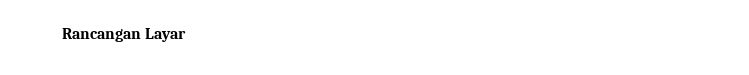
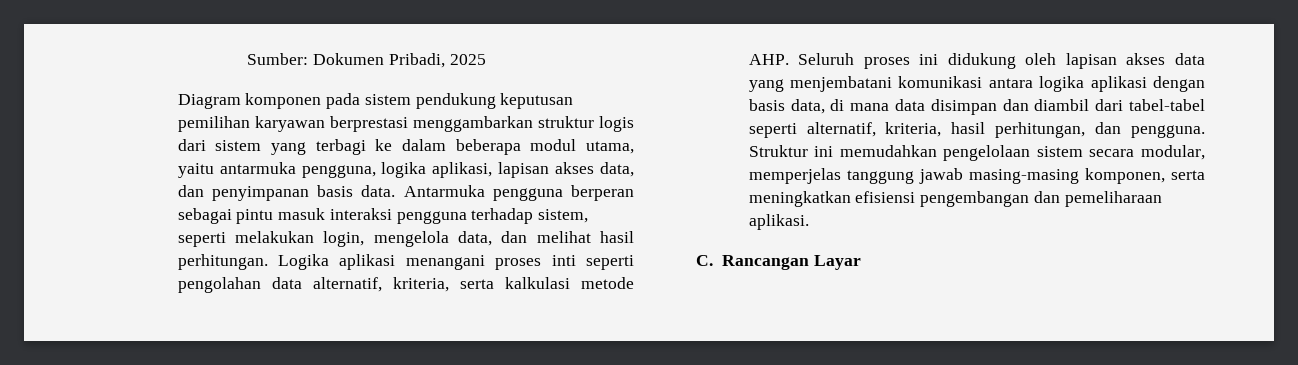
- Rancangan Layar
+ Sumber: Dokumen Pribadi, 2025
+ Diagram komponen pada sistem pendukung keputusan pemilihan karyawan berprestasi menggambarkan struktur logis dari sistem yang terbagi ke dalam beberapa modul utama, yaitu antarmuka pengguna, logika aplikasi, lapisan akses data, dan penyimpanan basis data. Antarmuka pengguna berperan sebagai pintu masuk interaksi pengguna terhadap sistem, seperti melakukan login, mengelola data, dan melihat hasil perhitungan. Logika aplikasi menangani proses inti seperti pengolahan data alternatif, kriteria, serta kalkulasi metode AHP. Seluruh proses ini didukung oleh lapisan akses data yang menjembatani komunikasi antara logika aplikasi dengan basis data, di mana data disimpan dan diambil dari tabel-tabel seperti alternatif, kriteria, hasil perhitungan, dan pengguna. Struktur ini memudahkan pengelolaan sistem secara modular, memperjelas tanggung jawab masing-masing komponen, serta meningkatkan efisiensi pengembangan dan pemeliharaan aplikasi.
+ C. Rancangan Layar

